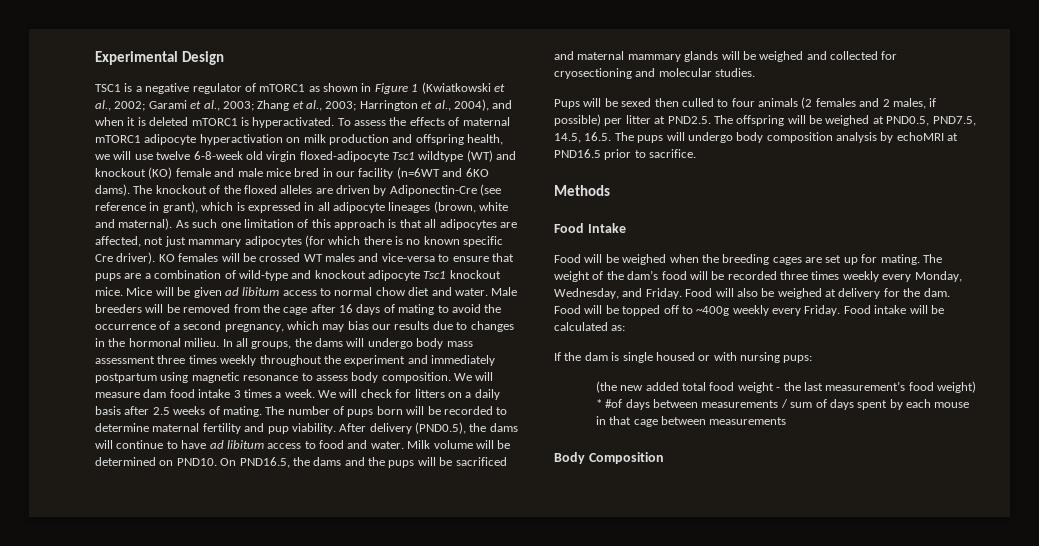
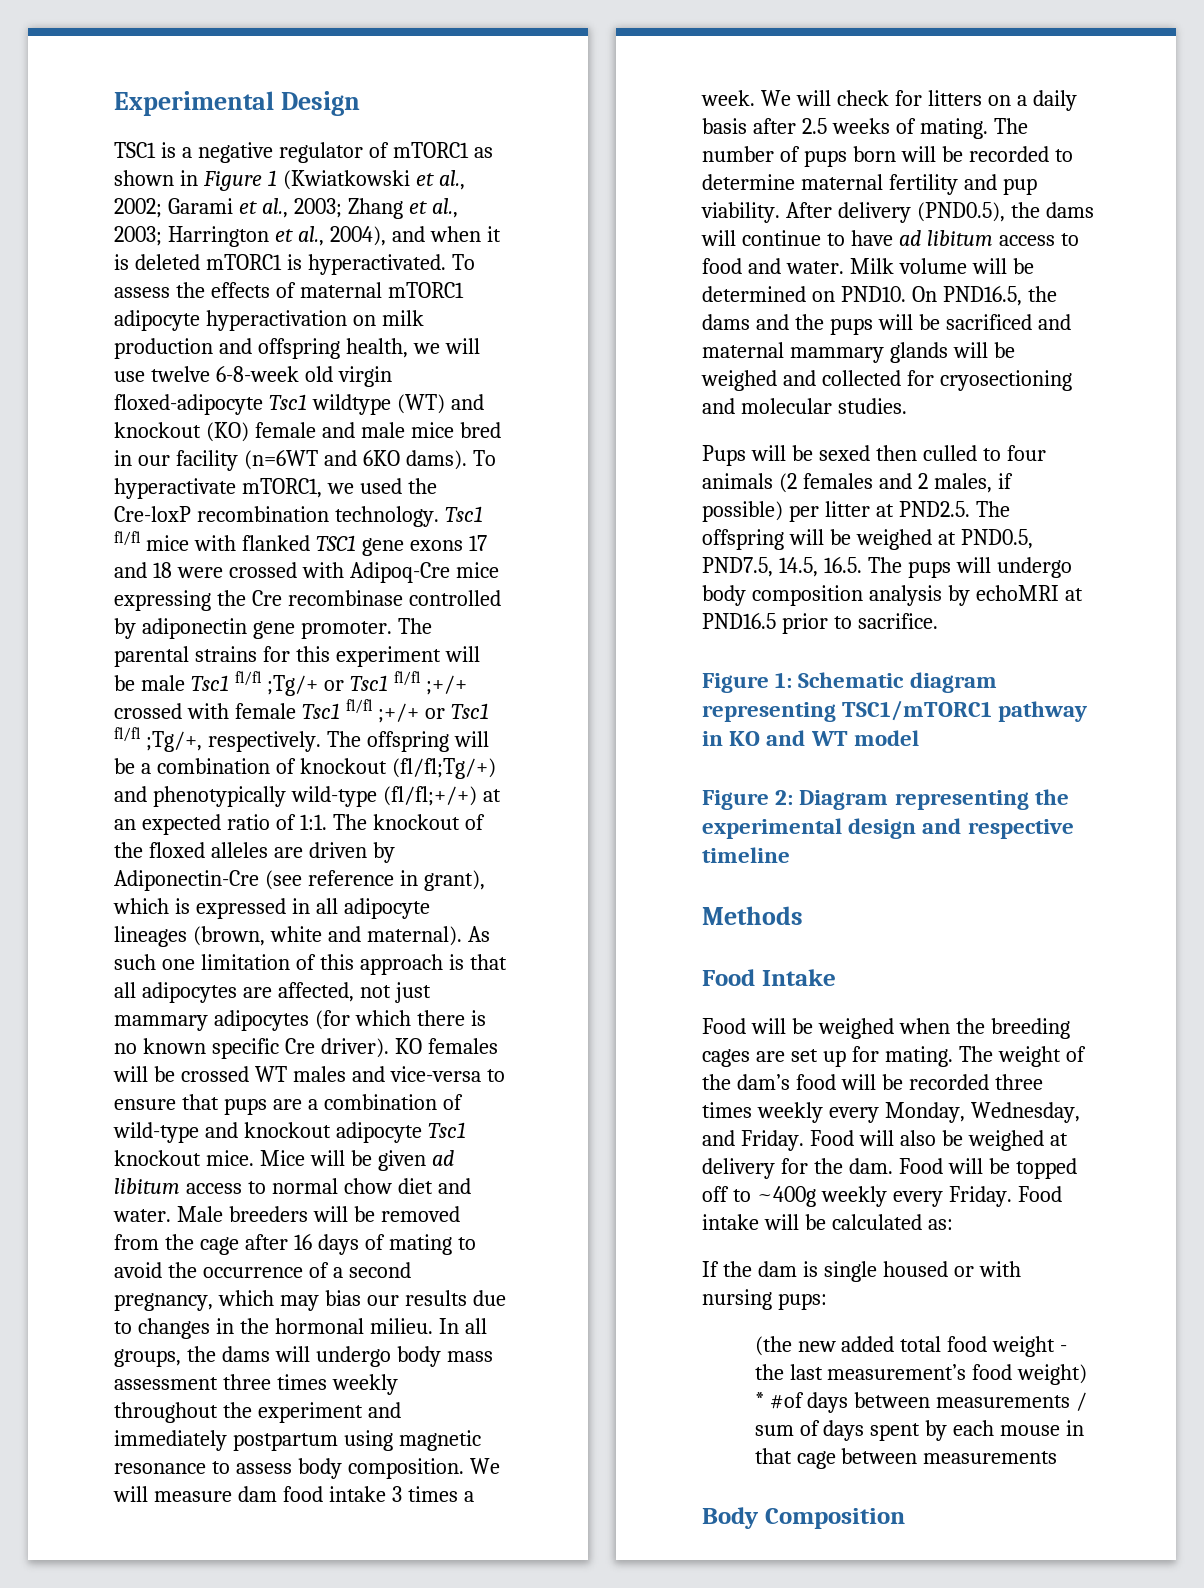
+ To hyperactivate mTORC1, we used the Cre-loxP recombination technology. Tsc1 fl/fl mice with flanked TSC1 gene exons 17 and 18 were crossed with Adipoq-Cre mice expressing the Cre recombinase controlled by adiponectin gene promoter. The parental strains for this experiment will be male Tsc1 fl/fl ;Tg/+ or Tsc1 fl/fl ;+/+ crossed with female Tsc1 fl/fl ;+/+ or Tsc1 fl/fl ;Tg/+, respectively. The offspring will be a combination of knockout (fl/fl;Tg/+) and phenotypically wild-type (fl/fl;+/+) at an expected ratio of 1:1.
+ Figure 1: Schematic diagram representing TSC1/mTORC1 pathway in KO and WT model
+ Figure 2: Diagram representing the experimental design and respective timeline

